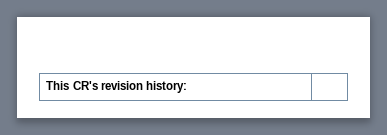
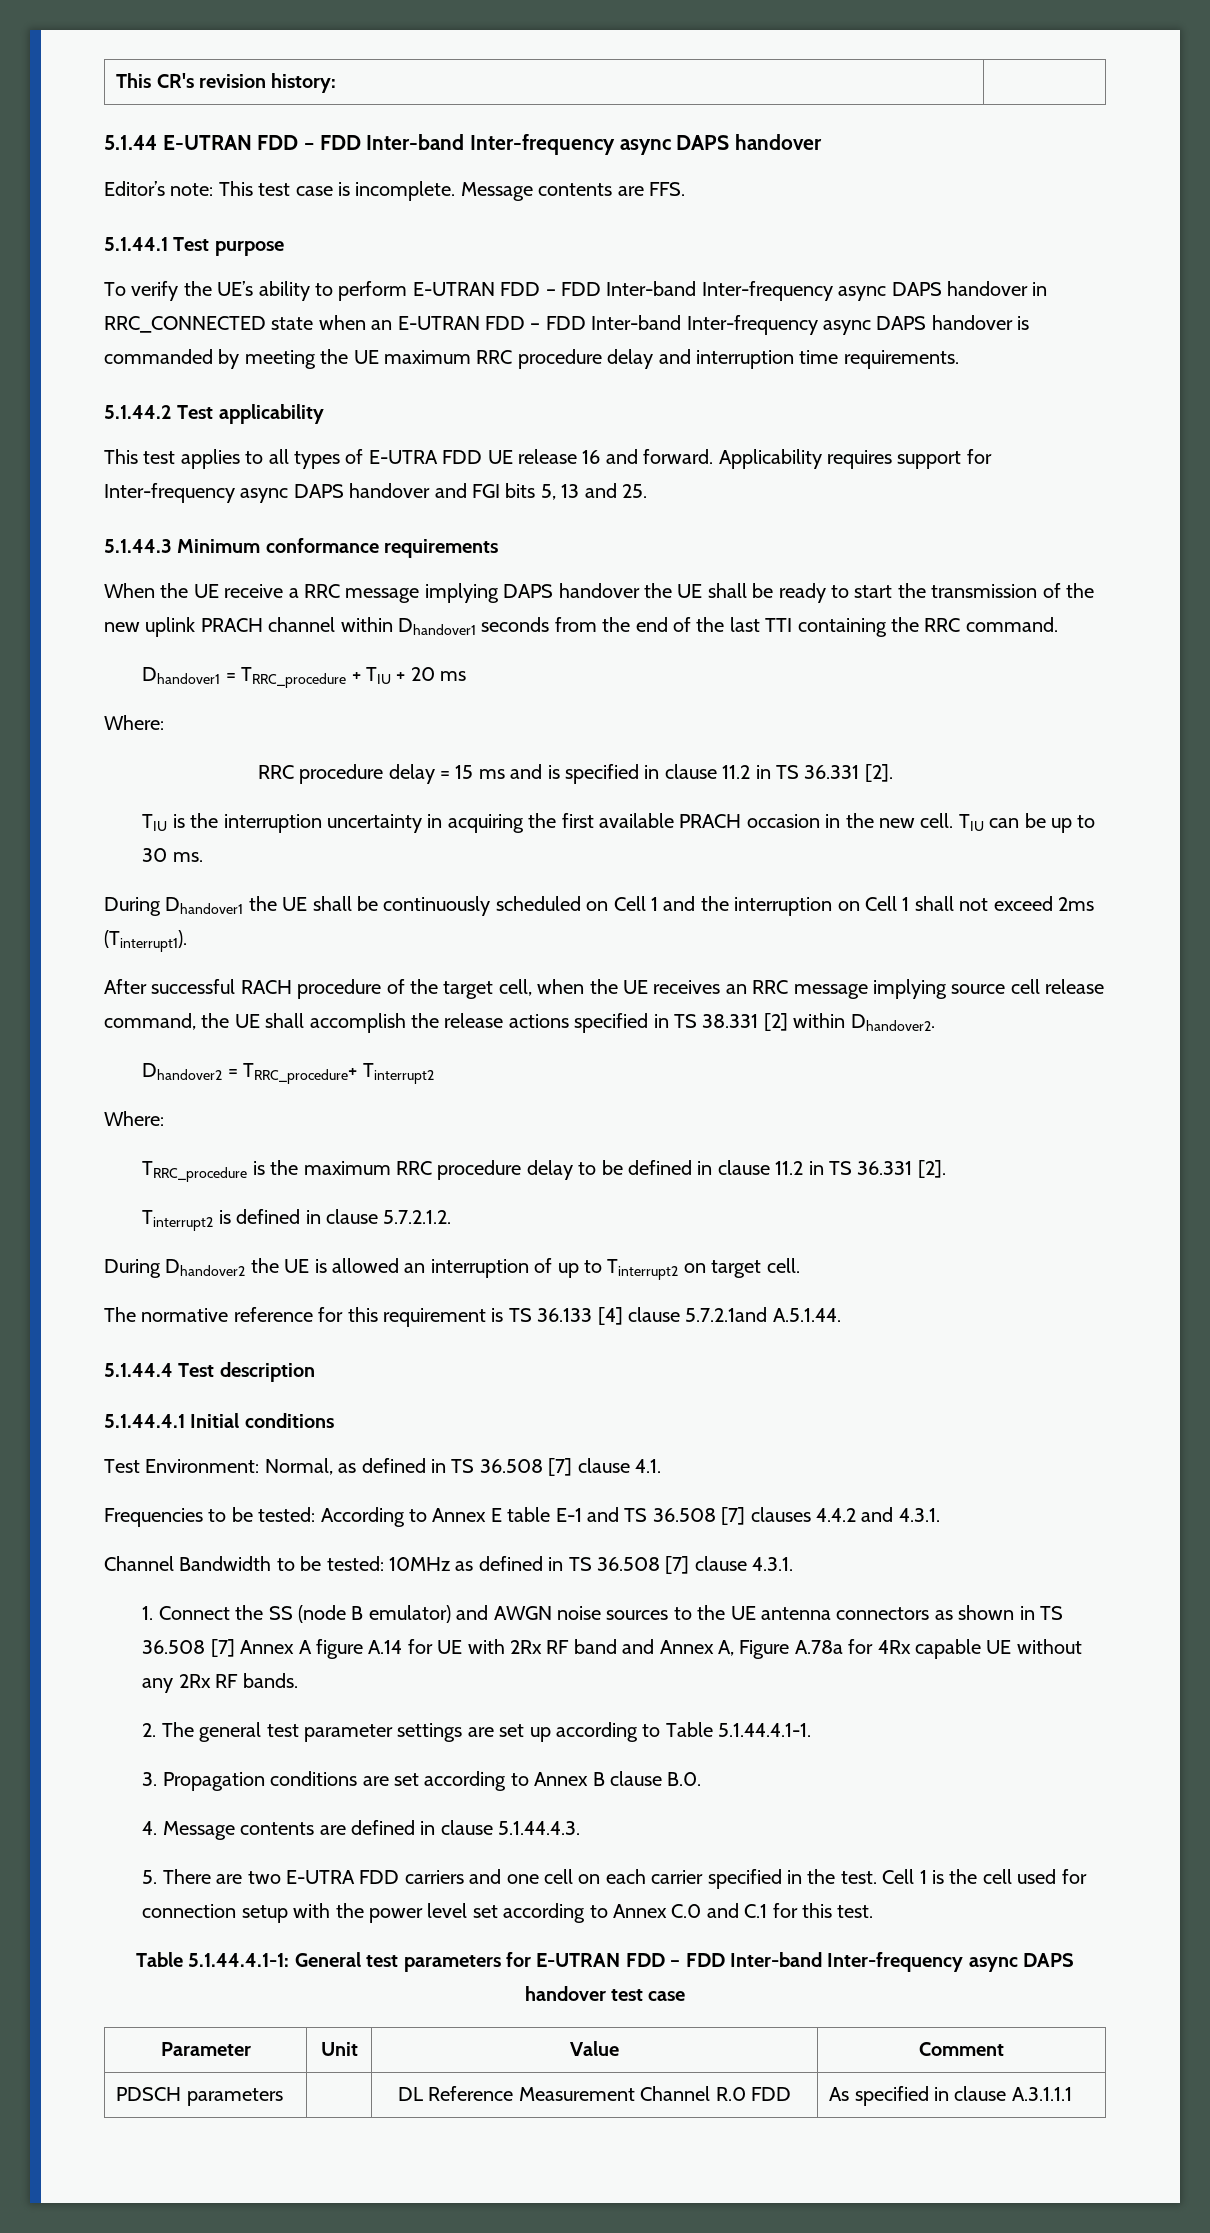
+ 5.1.44 E-UTRAN FDD – FDD Inter-band Inter-frequency async DAPS handover
+ Editor’s note: This test case is incomplete. Message contents are FFS.
+ 5.1.44.1 Test purpose
+ To verify the UE’s ability to perform E-UTRAN FDD – FDD Inter-band Inter-frequency async DAPS handover in RRC_CONNECTED state when an E-UTRAN FDD – FDD Inter-band Inter-frequency async DAPS handover is commanded by meeting the UE maximum RRC procedure delay and interruption time requirements.
+ 5.1.44.2 Test applicability
+ This test applies to all types of E-UTRA FDD UE release 16 and forward. Applicability requires support for Inter-frequency async DAPS handover and FGI bits 5, 13 and 25.
+ 5.1.44.3 Minimum conformance requirements
+ When the UE receive a RRC message implying DAPS handover the UE shall be ready to start the transmission of the new uplink PRACH channel within Dhandover1 seconds from the end of the last TTI containing the RRC command.
+ Dhandover1 = TRRC_procedure + TIU + 20 ms
+ Where:
+ RRC procedure delay = 15 ms and is specified in clause 11.2 in TS 36.331 [2].
+ TIU is the interruption uncertainty in acquiring the first available PRACH occasion in the new cell. TIU can be up to 30 ms.
+ During Dhandover1 the UE shall be continuously scheduled on Cell 1 and the interruption on Cell 1 shall not exceed 2ms (Tinterrupt1).
+ After successful RACH procedure of the target cell, when the UE receives an RRC message implying source cell release command, the UE shall accomplish the release actions specified in TS 38.331 [2] within Dhandover2.
+ Dhandover2 = TRRC_procedure+ Tinterrupt2
+ Where:
+ TRRC_procedure is the maximum RRC procedure delay to be defined in clause 11.2 in TS 36.331 [2].
+ Tinterrupt2 is defined in clause 5.7.2.1.2.
+ During Dhandover2 the UE is allowed an interruption of up to Tinterrupt2 on target cell.
+ The normative reference for this requirement is TS 36.133 [4] clause 5.7.2.1and A.5.1.44.
+ 5.1.44.4 Test description
+ 5.1.44.4.1 Initial conditions
+ Test Environment: Normal, as defined in TS 36.508 [7] clause 4.1.
+ Frequencies to be tested: According to Annex E table E-1 and TS 36.508 [7] clauses 4.4.2 and 4.3.1.
+ Channel Bandwidth to be tested: 10MHz as defined in TS 36.508 [7] clause 4.3.1.
+ 1. Connect the SS (node B emulator) and AWGN noise sources to the UE antenna connectors as shown in TS 36.508 [7] Annex A figure A.14 for UE with 2Rx RF band and Annex A, Figure A.78a for 4Rx capable UE without any 2Rx RF bands.
+ 2. The general test parameter settings are set up according to Table 5.1.44.4.1-1.
+ 3. Propagation conditions are set according to Annex B clause B.0.
+ 4. Message contents are defined in clause 5.1.44.4.3.
+ 5. There are two E-UTRA FDD carriers and one cell on each carrier specified in the test. Cell 1 is the cell used for connection setup with the power level set according to Annex C.0 and C.1 for this test.
+ Table 5.1.44.4.1-1: General test parameters for E-UTRAN FDD – FDD Inter-band Inter-frequency async DAPS handover test case
+ Parameter | Unit | Value | Comment
+ PDSCH parameters | | DL Reference Measurement Channel R.0 FDD | As specified in clause A.3.1.1.1

